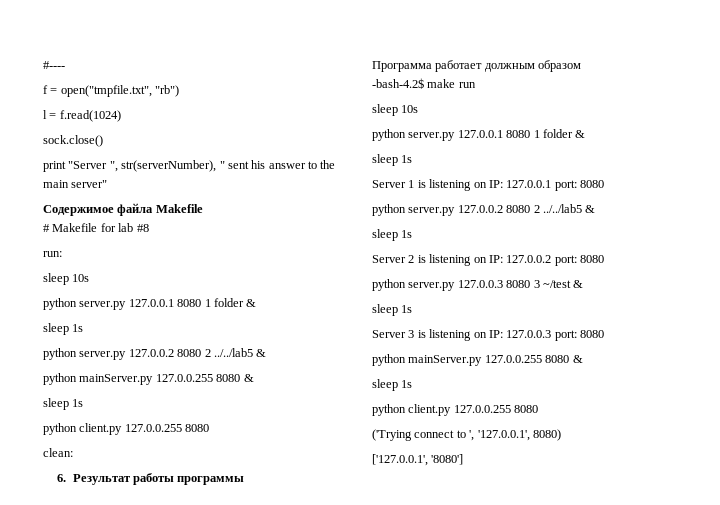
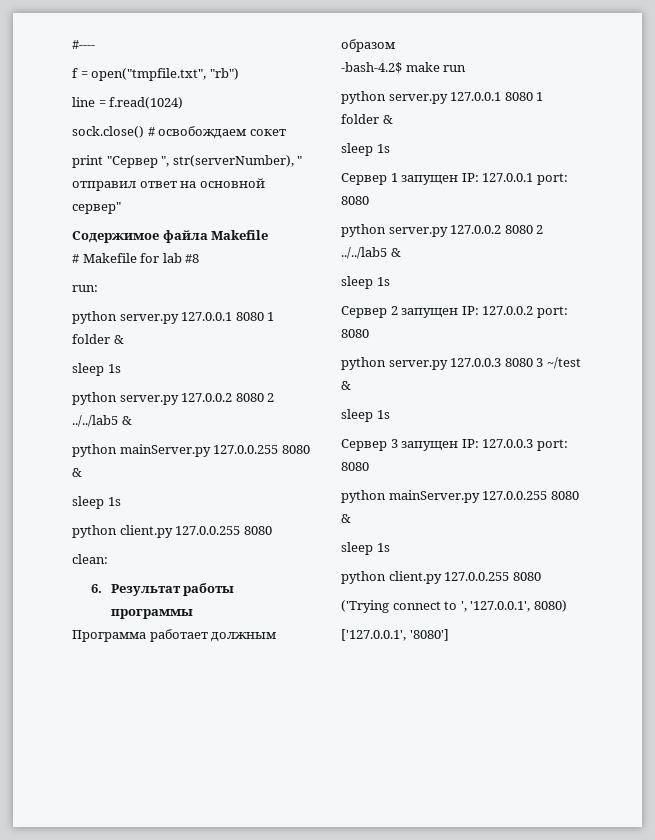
- l = f.read(1024)
+ line = f.read(1024)
- sock.close()
+ sock.close() # освобождаем сокет
- print "Server ", str(serverNumber), " sent his answer to the main server"
+ print "Сервер ", str(serverNumber), " отправил ответ на основной сервер"
  run:
- sleep 10s
  -bash-4.2$ make run
- sleep 10s
  python server.py 127.0.0.1 8080 1 folder &
  sleep 1s
- Server 1 is listening on IP: 127.0.0.1 port: 8080
+ Сервер 1 запущен IP: 127.0.0.1 port: 8080
- Server 2 is listening on IP: 127.0.0.2 port: 8080
+ Сервер 2 запущен IP: 127.0.0.2 port: 8080
- Server 3 is listening on IP: 127.0.0.3 port: 8080
+ Сервер 3 запущен IP: 127.0.0.3 port: 8080

